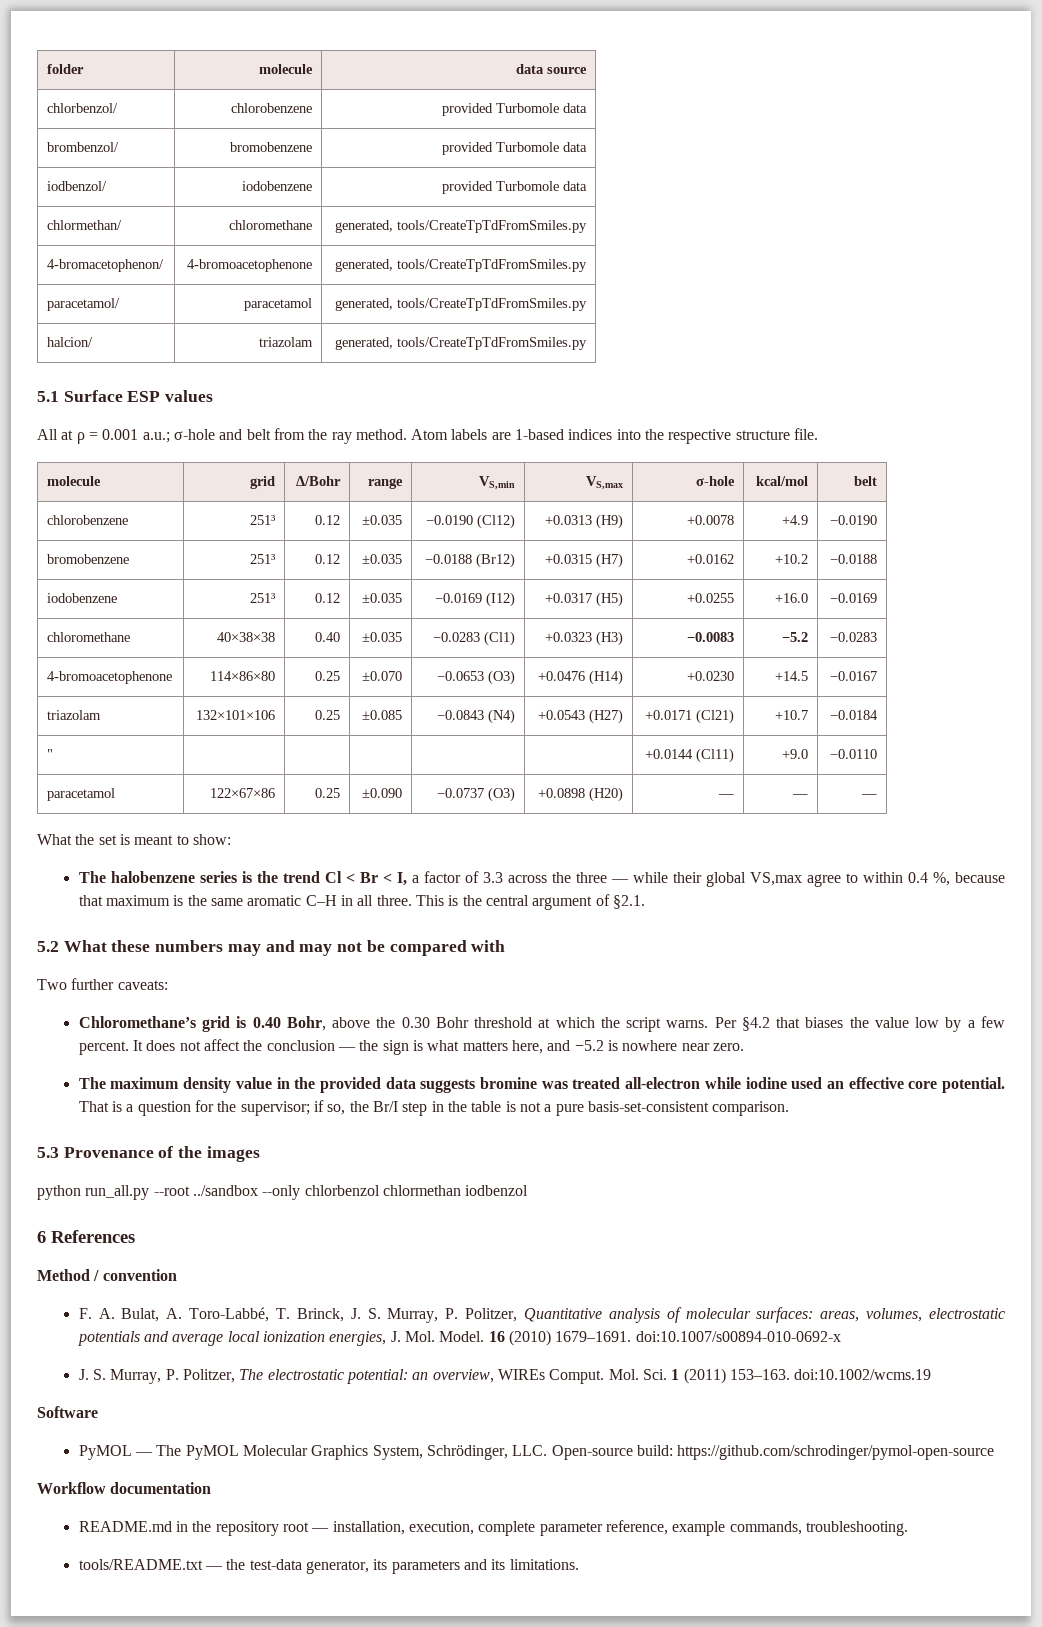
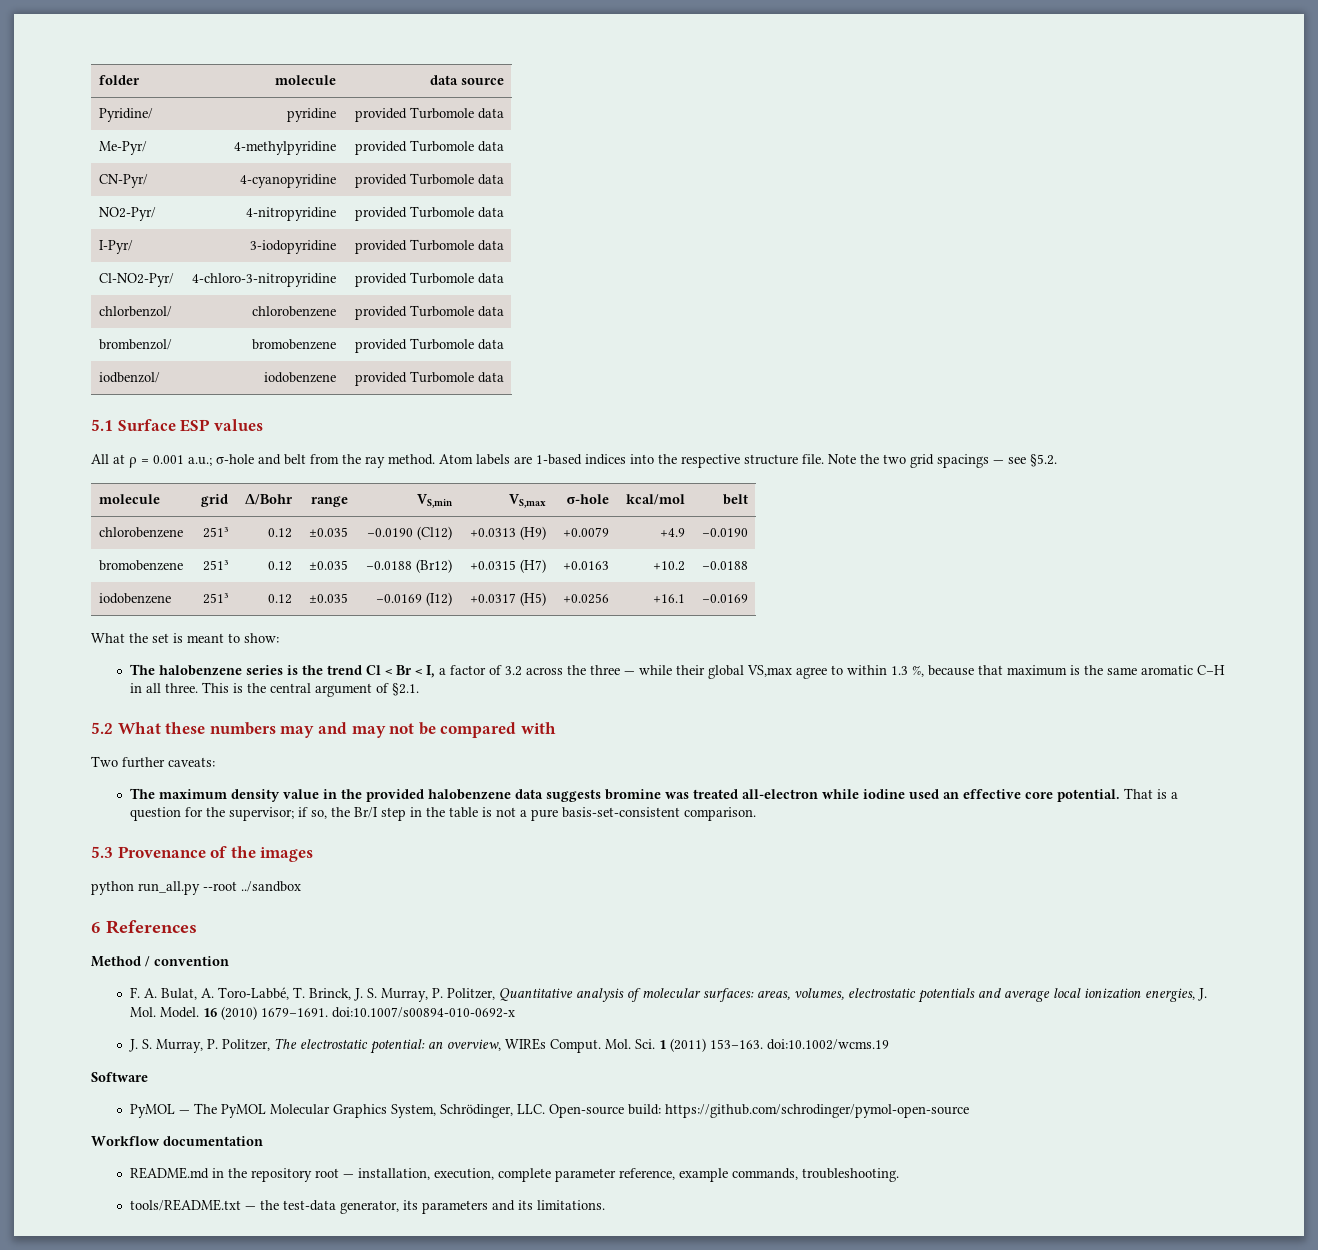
+ Pyridine/ | pyridine | provided Turbomole data
+ Me-Pyr/ | 4-methylpyridine | provided Turbomole data
+ CN-Pyr/ | 4-cyanopyridine | provided Turbomole data
+ NO2-Pyr/ | 4-nitropyridine | provided Turbomole data
+ I-Pyr/ | 3-iodopyridine | provided Turbomole data
+ Cl-NO2-Pyr/ | 4-chloro-3-nitropyridine | provided Turbomole data
- chlormethan/ | chloromethane | generated, tools/CreateTpTdFromSmiles.py
- 4-bromacetophenon/ | 4-bromoacetophenone | generated, tools/CreateTpTdFromSmiles.py
- paracetamol/ | paracetamol | generated, tools/CreateTpTdFromSmiles.py
- halcion/ | triazolam | generated, tools/CreateTpTdFromSmiles.py
+ Note the two grid spacings — see §5.2.
- chlorobenzene | 251³ | 0.12 | ±0.035 | −0.0190 (Cl12) | +0.0313 (H9) | +0.0078 | +4.9 | −0.0190
+ chlorobenzene | 251³ | 0.12 | ±0.035 | −0.0190 (Cl12) | +0.0313 (H9) | +0.0079 | +4.9 | −0.0190
- bromobenzene | 251³ | 0.12 | ±0.035 | −0.0188 (Br12) | +0.0315 (H7) | +0.0162 | +10.2 | −0.0188
+ bromobenzene | 251³ | 0.12 | ±0.035 | −0.0188 (Br12) | +0.0315 (H7) | +0.0163 | +10.2 | −0.0188
- iodobenzene | 251³ | 0.12 | ±0.035 | −0.0169 (I12) | +0.0317 (H5) | +0.0255 | +16.0 | −0.0169
- chloromethane | 40×38×38 | 0.40 | ±0.035 | −0.0283 (Cl1) | +0.0323 (H3) | −0.0083 | −5.2 | −0.0283
- 4-bromoacetophenone | 114×86×80 | 0.25 | ±0.070 | −0.0653 (O3) | +0.0476 (H14) | +0.0230 | +14.5 | −0.0167
- triazolam | 132×101×106 | 0.25 | ±0.085 | −0.0843 (N4) | +0.0543 (H27) | +0.0171 (Cl21) | +10.7 | −0.0184
- " | | | | | | +0.0144 (Cl11) | +9.0 | −0.0110
- paracetamol | 122×67×86 | 0.25 | ±0.090 | −0.0737 (O3) | +0.0898 (H20) | — | — | —
+ iodobenzene | 251³ | 0.12 | ±0.035 | −0.0169 (I12) | +0.0317 (H5) | +0.0256 | +16.1 | −0.0169
- The halobenzene series is the trend Cl < Br < I, a factor of 3.3 across the three — while their global VS,max agree to within 0.4 %, because that maximum is the same aromatic C–H in all three.
+ The halobenzene series is the trend Cl < Br < I, a factor of 3.2 across the three — while their global VS,max agree to within 1.3 %, because that maximum is the same aromatic C–H in all three.
- Chloromethane’s grid is 0.40 Bohr, above the 0.30 Bohr threshold at which the script warns. Per §4.2 that biases the value low by a few percent. It does not affect the conclusion — the sign is what matters here, and −5.2 is nowhere near zero.
- The maximum density value in the provided data suggests bromine was treated all-electron while iodine used an effective core potential.
+ The maximum density value in the provided halobenzene data suggests bromine was treated all-electron while iodine used an effective core potential.
- python run_all.py --root ../sandbox --only chlorbenzol chlormethan iodbenzol
+ python run_all.py --root ../sandbox

